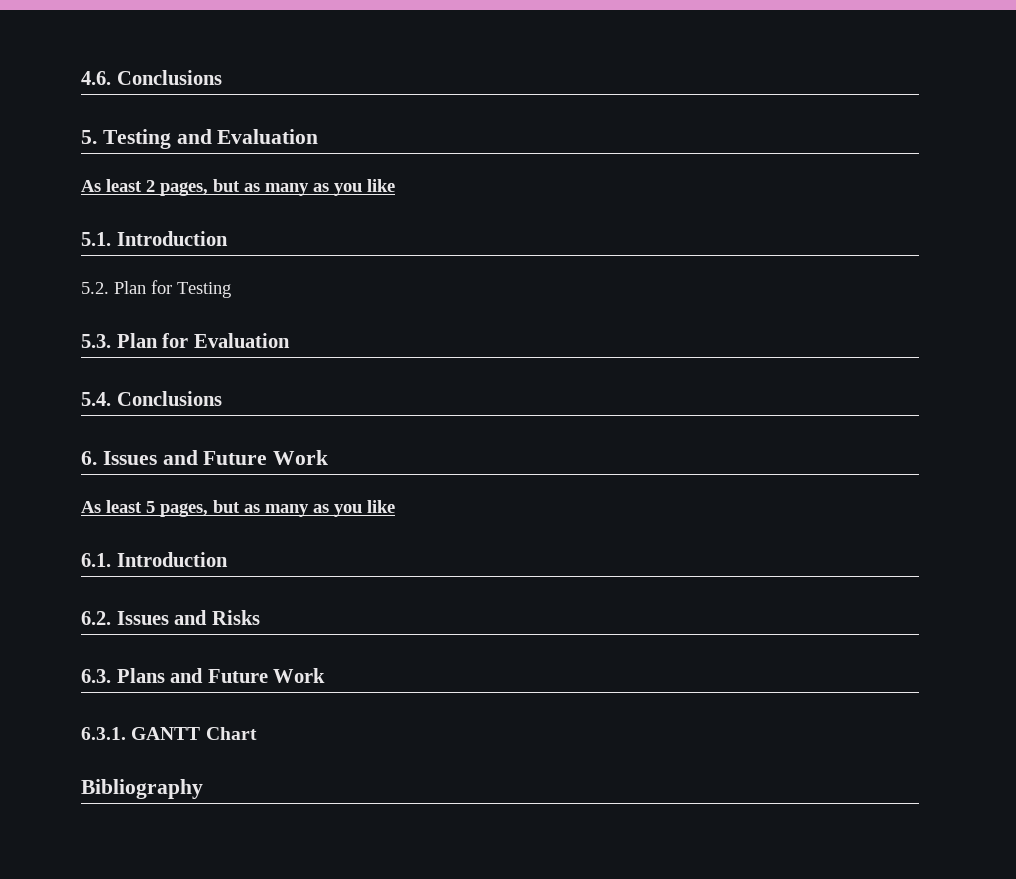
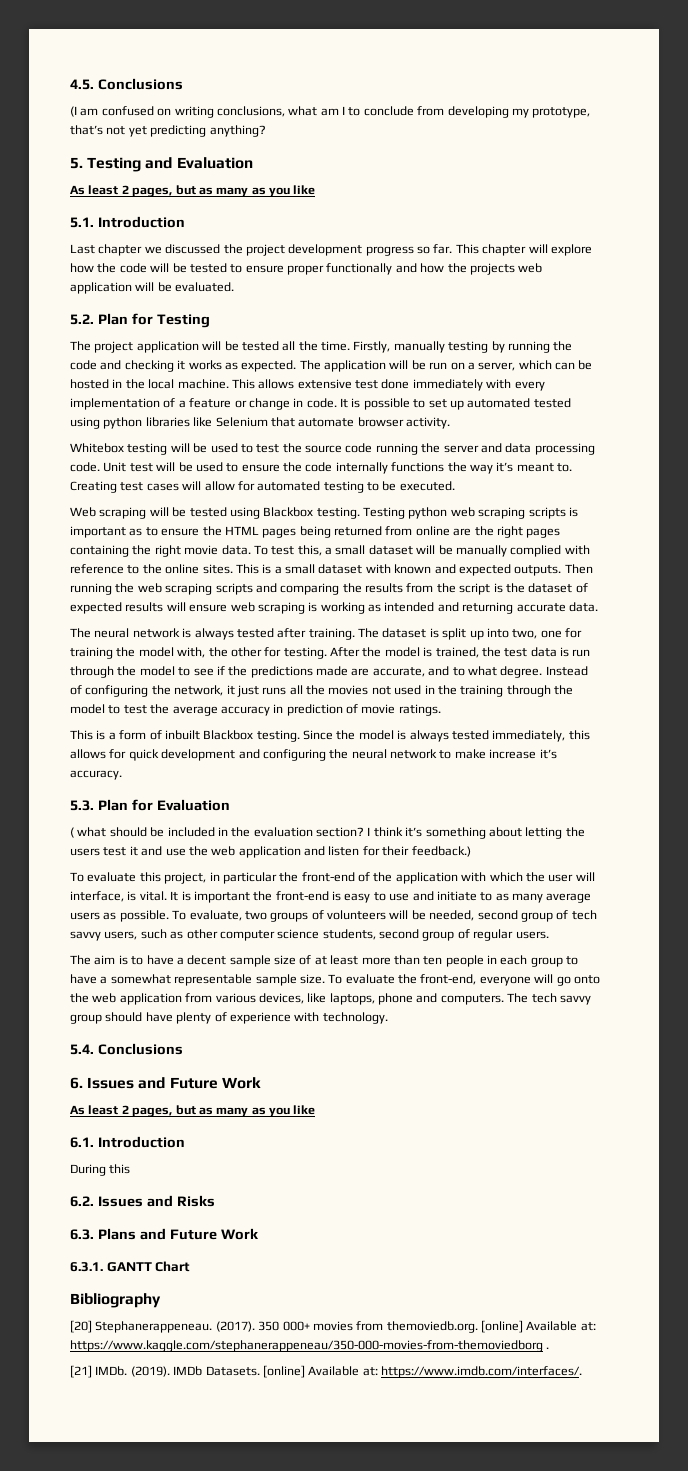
- 4.6. Conclusions
+ 4.5. Conclusions
+ (I am confused on writing conclusions, what am I to conclude from developing my prototype, that’s not yet predicting anything?
+ Last chapter we discussed the project development progress so far. This chapter will explore how the code will be tested to ensure proper functionally and how the projects web application will be evaluated.
  5.2. Plan for Testing
+ The project application will be tested all the time. Firstly, manually testing by running the code and checking it works as expected. The application will be run on a server, which can be hosted in the local machine. This allows extensive test done immediately with every implementation of a feature or change in code. It is possible to set up automated tested using python libraries like Selenium that automate browser activity.
+ Whitebox testing will be used to test the source code running the server and data processing code. Unit test will be used to ensure the code internally functions the way it’s meant to. Creating test cases will allow for automated testing to be executed.
+ Web scraping will be tested using Blackbox testing. Testing python web scraping scripts is important as to ensure the HTML pages being returned from online are the right pages containing the right movie data. To test this, a small dataset will be manually complied with reference to the online sites. This is a small dataset with known and expected outputs. Then running the web scraping scripts and comparing the results from the script is the dataset of expected results will ensure web scraping is working as intended and returning accurate data.
+ The neural network is always tested after training. The dataset is split up into two, one for training the model with, the other for testing. After the model is trained, the test data is run through the model to see if the predictions made are accurate, and to what degree. Instead of configuring the network, it just runs all the movies not used in the training through the model to test the average accuracy in prediction of movie ratings.
+ This is a form of inbuilt Blackbox testing. Since the model is always tested immediately, this allows for quick development and configuring the neural network to make increase it’s accuracy.
  5.3. Plan for Evaluation
+ ( what should be included in the evaluation section? I think it’s something about letting the users test it and use the web application and listen for their feedback.)
+ To evaluate this project, in particular the front-end of the application with which the user will interface, is vital. It is important the front-end is easy to use and initiate to as many average users as possible. To evaluate, two groups of volunteers will be needed, second group of tech savvy users, such as other computer science students, second group of regular users.
+ The aim is to have a decent sample size of at least more than ten people in each group to have a somewhat representable sample size. To evaluate the front-end, everyone will go onto the web application from various devices, like laptops, phone and computers. The tech savvy group should have plenty of experience with technology.
  6. Issues and Future Work
- As least 5 pages, but as many as you like
+ As least 2 pages, but as many as you like
+ During this
+ [20] Stephanerappeneau. (2017). 350 000+ movies from themoviedb.org. [online] Available at: https://www.kaggle.com/stephanerappeneau/350-000-movies-from-themoviedborg .
+ [21] IMDb. (2019). IMDb Datasets. [online] Available at: https://www.imdb.com/interfaces/.

